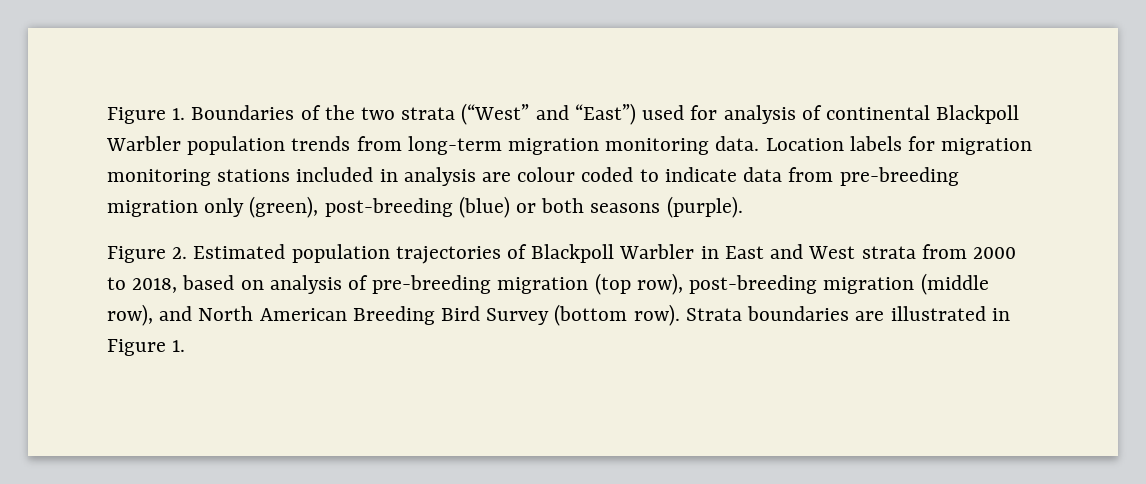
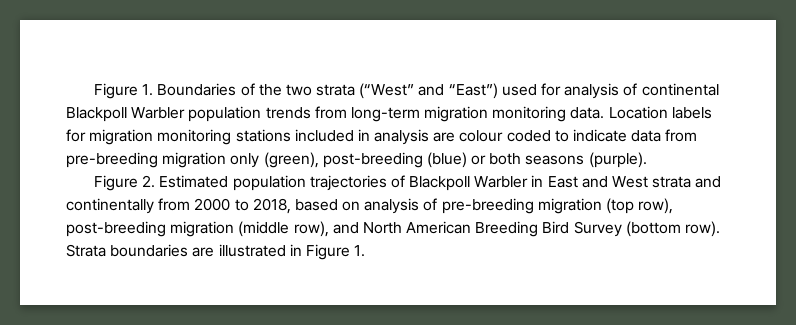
- Figure 2. Estimated population trajectories of Blackpoll Warbler in East and West strata from 2000 to 2018, based on analysis of pre-breeding migration (top row), post-breeding migration (middle row), and North American Breeding Bird Survey (bottom row).
+ Figure 2. Estimated population trajectories of Blackpoll Warbler in East and West strata and continentally from 2000 to 2018, based on analysis of pre-breeding migration (top row), post-breeding migration (middle row), and North American Breeding Bird Survey (bottom row).

